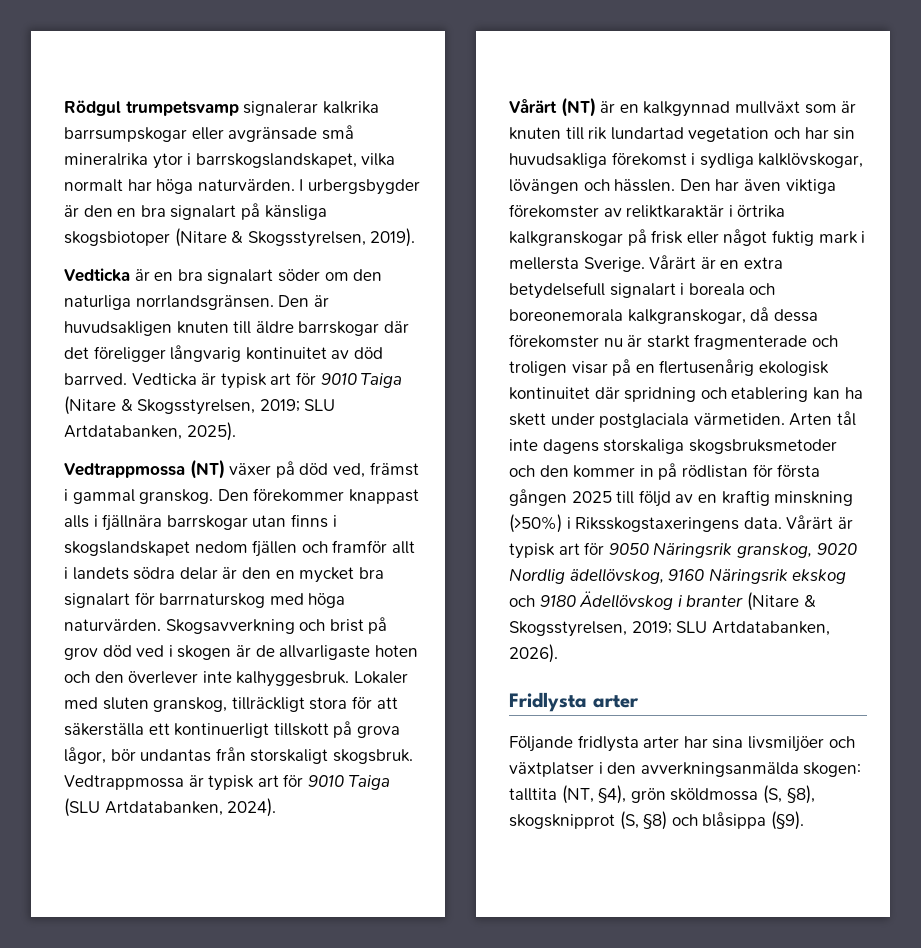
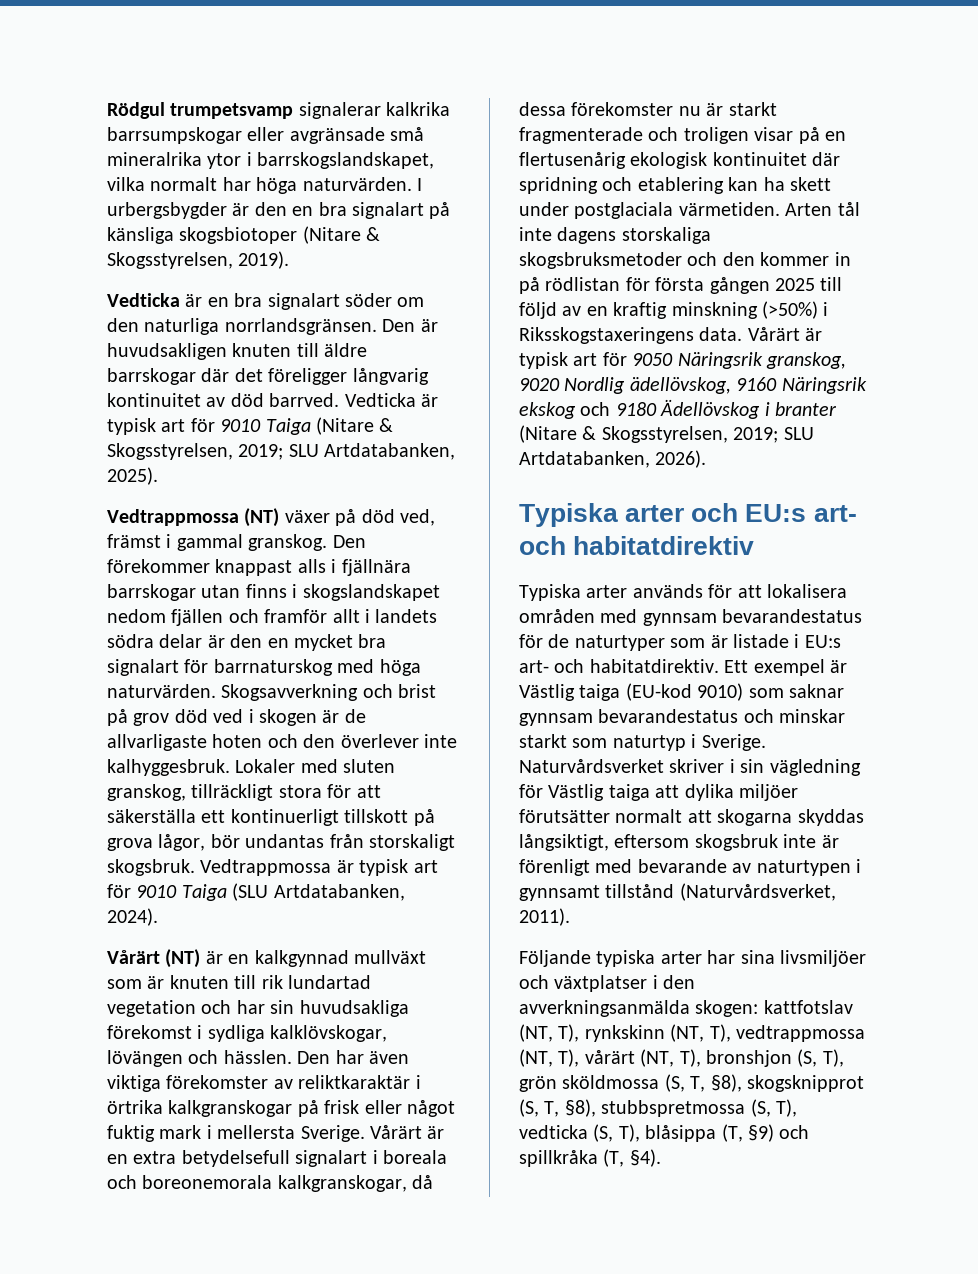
- Fridlysta arter
+ Typiska arter och EU:s art- och habitatdirektiv
+ Typiska arter används för att lokalisera områden med gynnsam bevarandestatus för de naturtyper som är listade i EU:s art- och habitatdirektiv. Ett exempel är Västlig taiga (EU-kod 9010) som saknar gynnsam bevarandestatus och minskar starkt som naturtyp i Sverige. Naturvårdsverket skriver i sin vägledning för Västlig taiga att dylika miljöer förutsätter normalt att skogarna skyddas långsiktigt, eftersom skogsbruk inte är förenligt med bevarande av naturtypen i gynnsamt tillstånd (Naturvårdsverket, 2011).
- Följande fridlysta arter har sina livsmiljöer och växtplatser i den avverkningsanmälda skogen: talltita (NT, §4), grön sköldmossa (S, §8), skogsknipprot (S, §8) och blåsippa (§9).
+ Följande typiska arter har sina livsmiljöer och växtplatser i den avverkningsanmälda skogen: kattfotslav (NT, T), rynkskinn (NT, T), vedtrappmossa (NT, T), vårärt (NT, T), bronshjon (S, T), grön sköldmossa (S, T, §8), skogsknipprot (S, T, §8), stubbspretmossa (S, T), vedticka (S, T), blåsippa (T, §9) och spillkråka (T, §4).

